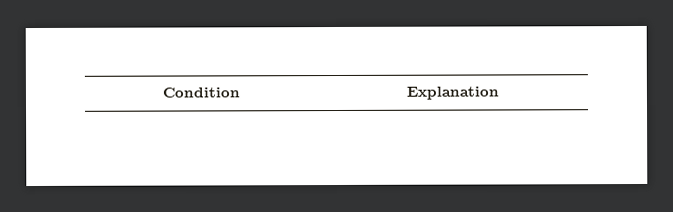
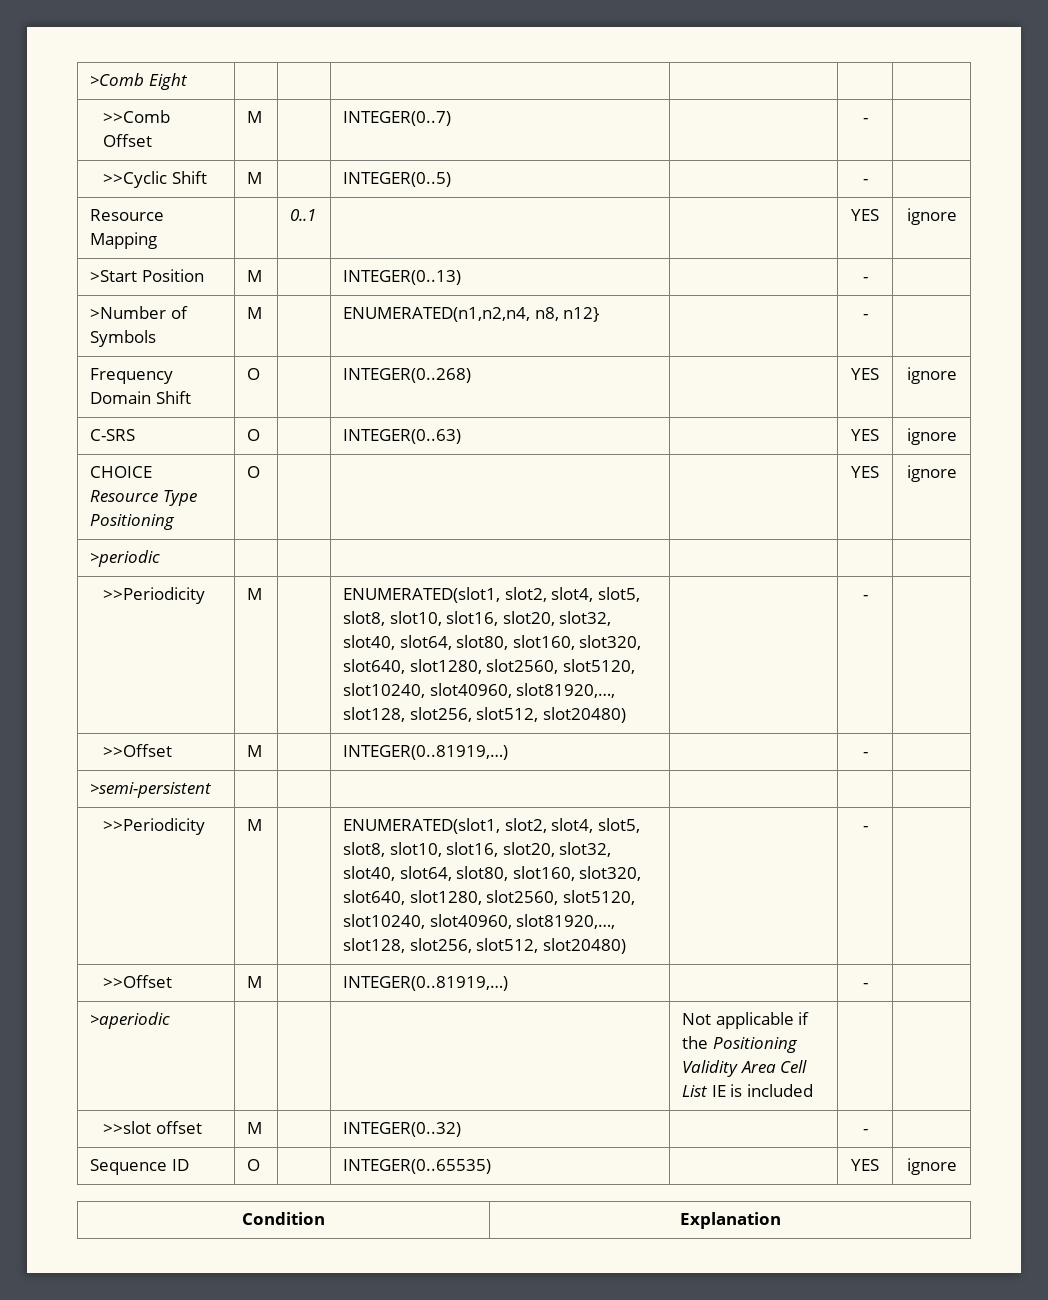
+ >Comb Eight | | | | | |
+ >>Comb Offset | M | | INTEGER(0..7) | | - |
+ >>Cyclic Shift | M | | INTEGER(0..5) | | - |
+ Resource Mapping | | 0..1 | | | YES | ignore
+ >Start Position | M | | INTEGER(0..13) | | - |
+ >Number of Symbols | M | | ENUMERATED(n1,n2,n4, n8, n12} | | - |
+ Frequency Domain Shift | O | | INTEGER(0..268) | | YES | ignore
+ C-SRS | O | | INTEGER(0..63) | | YES | ignore
+ CHOICE Resource Type Positioning | O | | | | YES | ignore
+ >periodic | | | | | |
+ >>Periodicity | M | | ENUMERATED(slot1, slot2, slot4, slot5, slot8, slot10, slot16, slot20, slot32, slot40, slot64, slot80, slot160, slot320, slot640, slot1280, slot2560, slot5120, slot10240, slot40960, slot81920,…, slot128, slot256, slot512, slot20480) | | - |
+ >>Offset | M | | INTEGER(0..81919,…) | | - |
+ >semi-persistent | | | | | |
+ >>Periodicity | M | | ENUMERATED(slot1, slot2, slot4, slot5, slot8, slot10, slot16, slot20, slot32, slot40, slot64, slot80, slot160, slot320, slot640, slot1280, slot2560, slot5120, slot10240, slot40960, slot81920,…, slot128, slot256, slot512, slot20480) | | - |
+ >>Offset | M | | INTEGER(0..81919,…) | | - |
+ >aperiodic | | | | Not applicable if the Positioning Validity Area Cell List IE is included | |
+ >>slot offset | M | | INTEGER(0..32) | | - |
+ Sequence ID | O | | INTEGER(0..65535) | | YES | ignore

